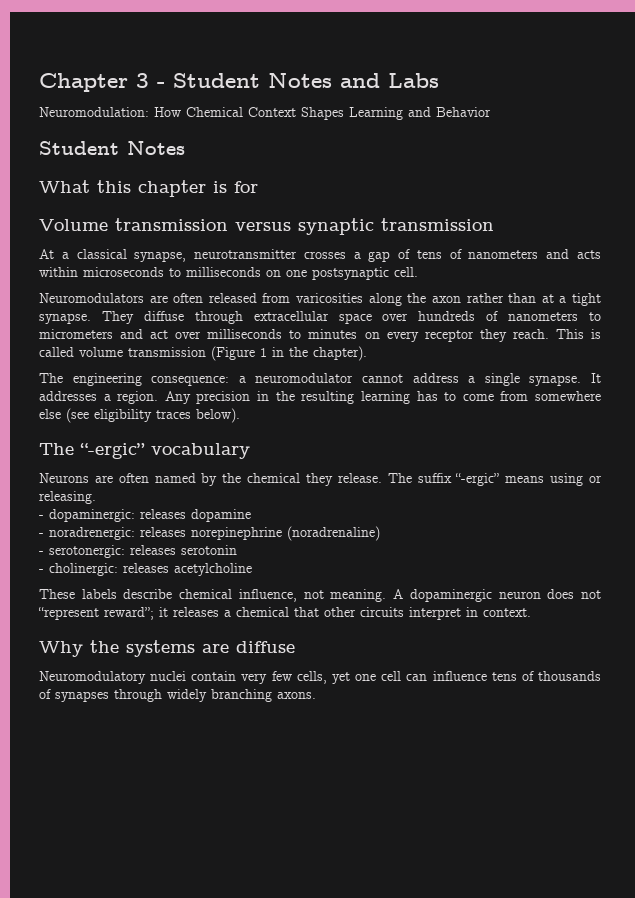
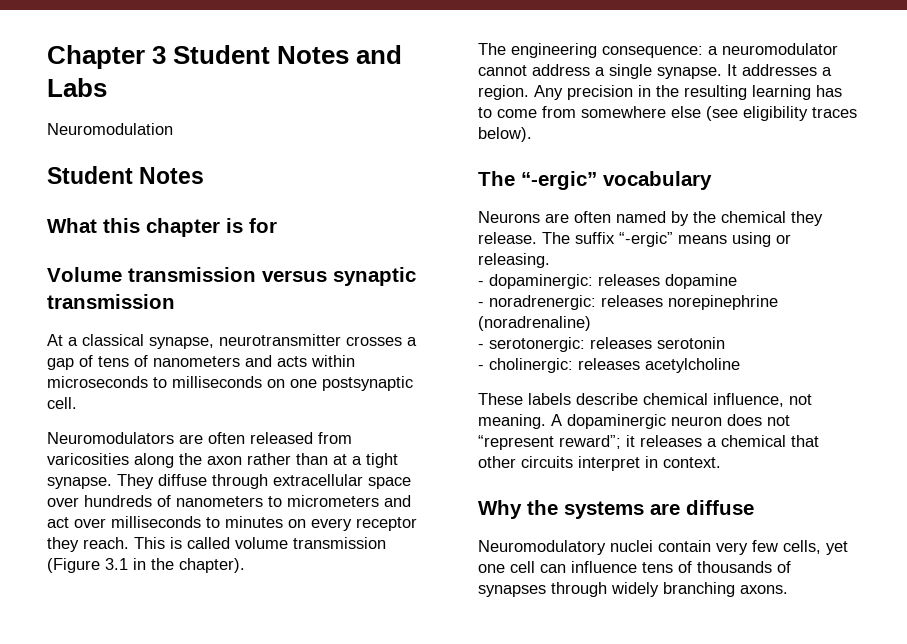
- Chapter 3 - Student Notes and Labs
+ Chapter 3 Student Notes and Labs
- Neuromodulation: How Chemical Context Shapes Learning and Behavior
+ Neuromodulation
- This is called volume transmission (Figure 1 in the chapter).
+ This is called volume transmission (Figure 3.1 in the chapter).

